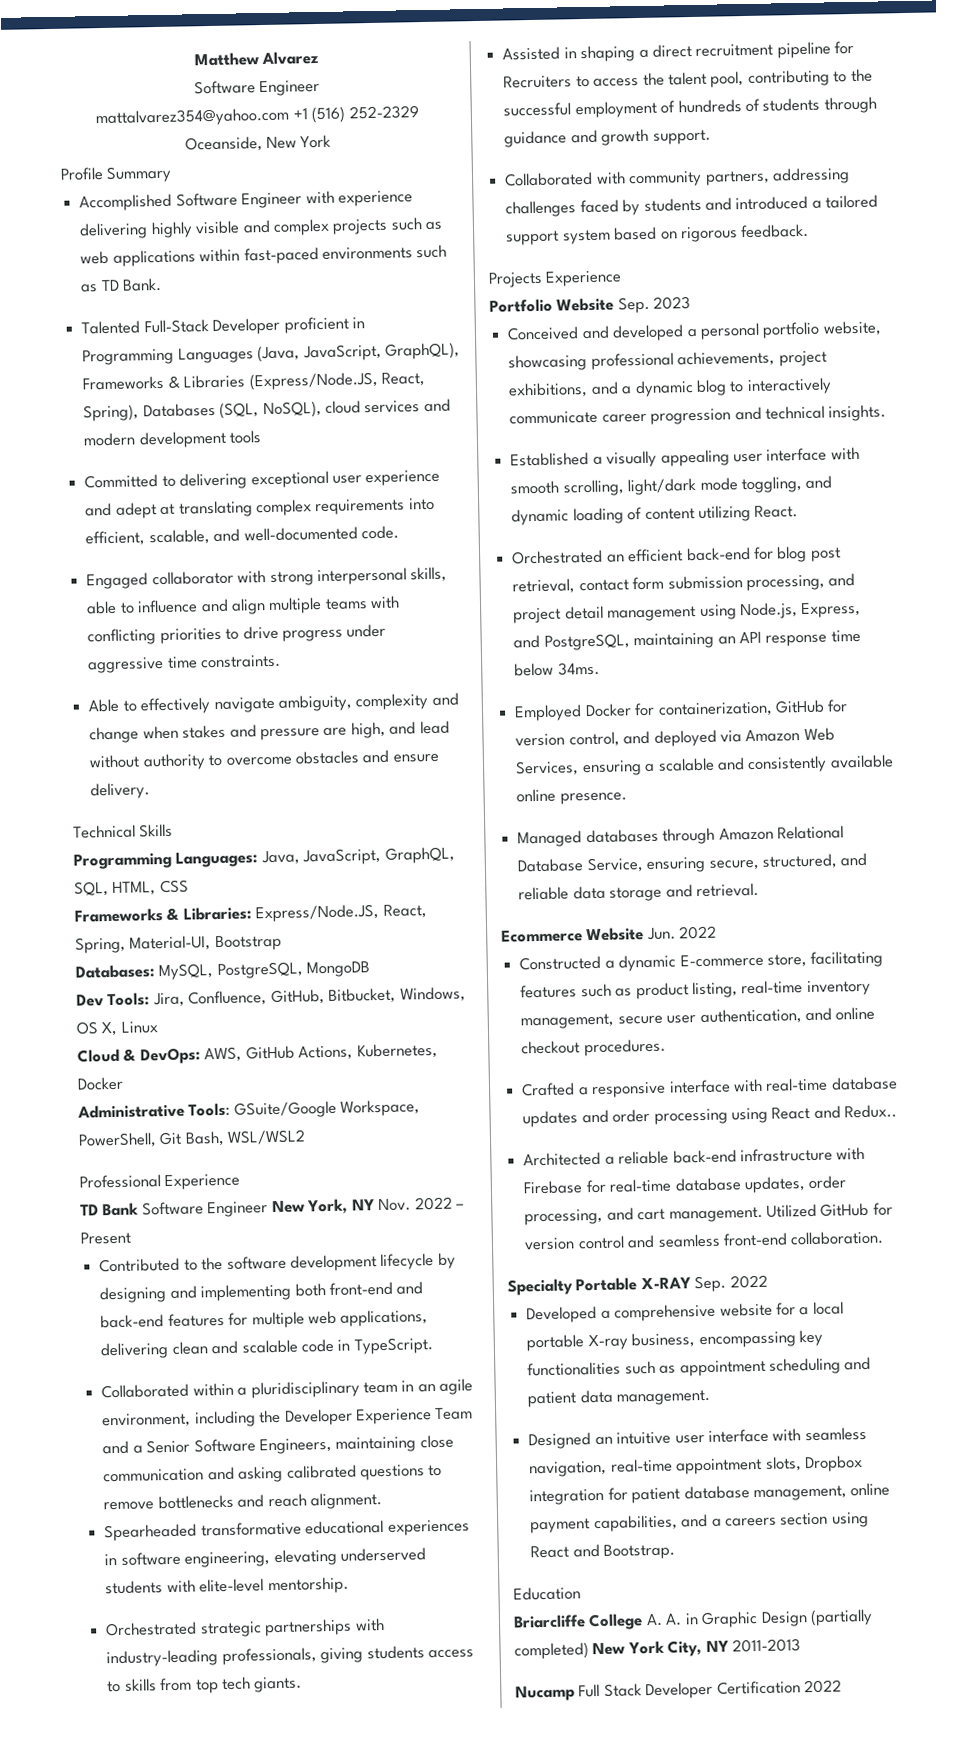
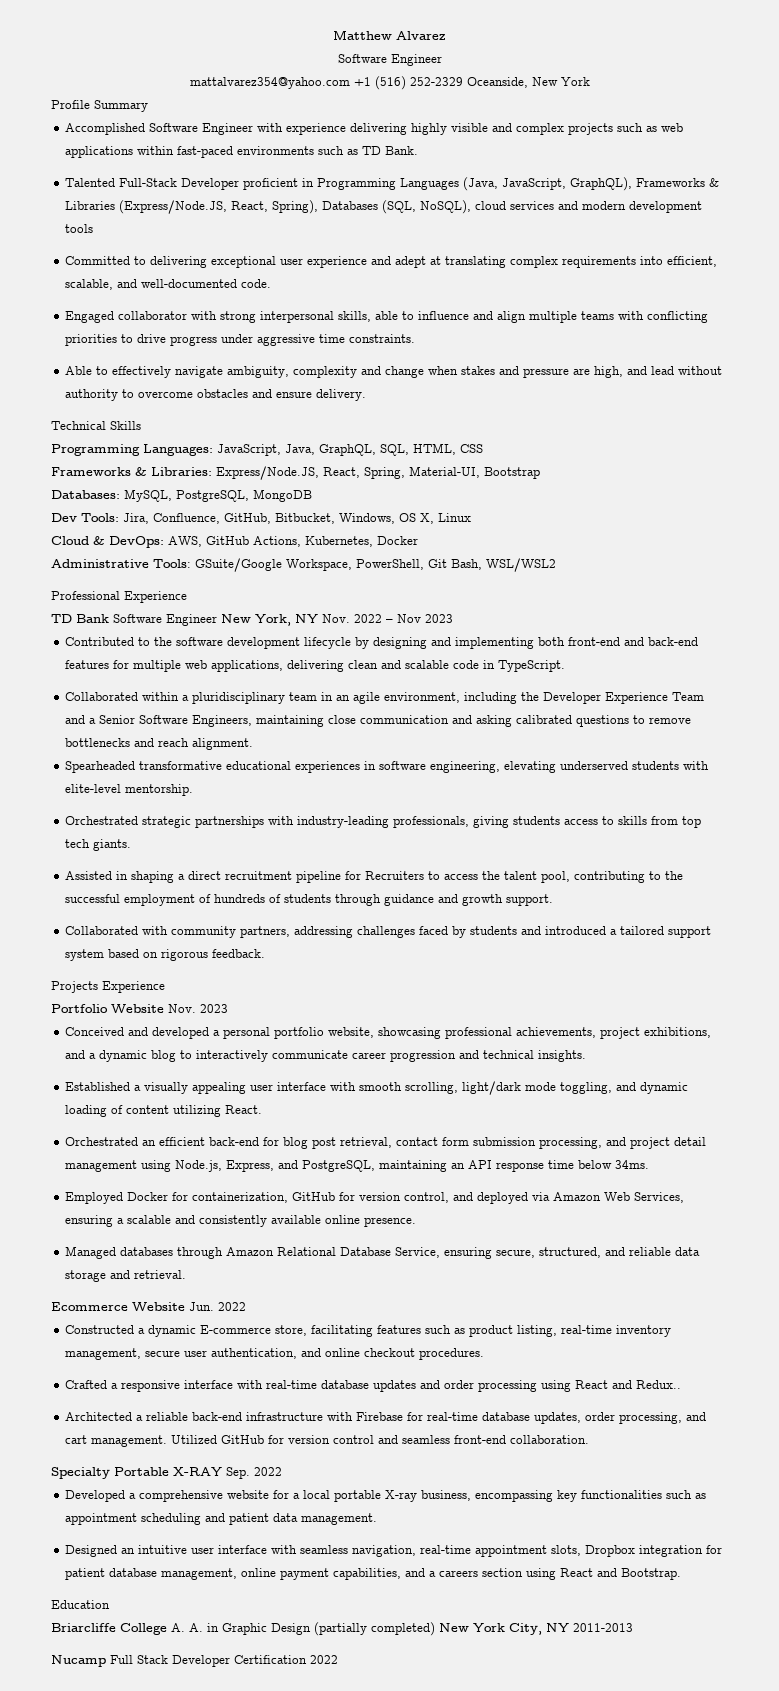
- Programming Languages: Java, JavaScript, GraphQL, SQL, HTML, CSS
+ Programming Languages: JavaScript, Java, GraphQL, SQL, HTML, CSS
- TD Bank Software Engineer New York, NY Nov. 2022 – Present
+ TD Bank Software Engineer New York, NY Nov. 2022 – Nov 2023
- Portfolio Website Sep. 2023
+ Portfolio Website Nov. 2023

